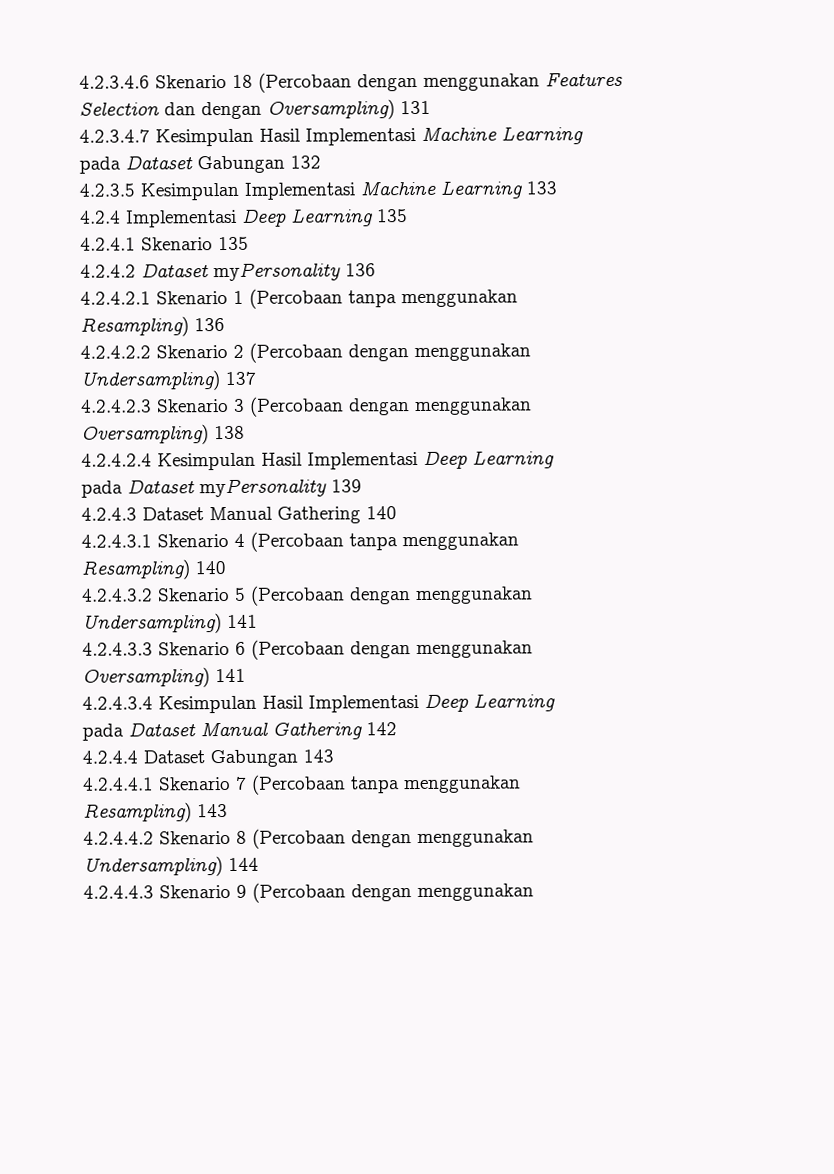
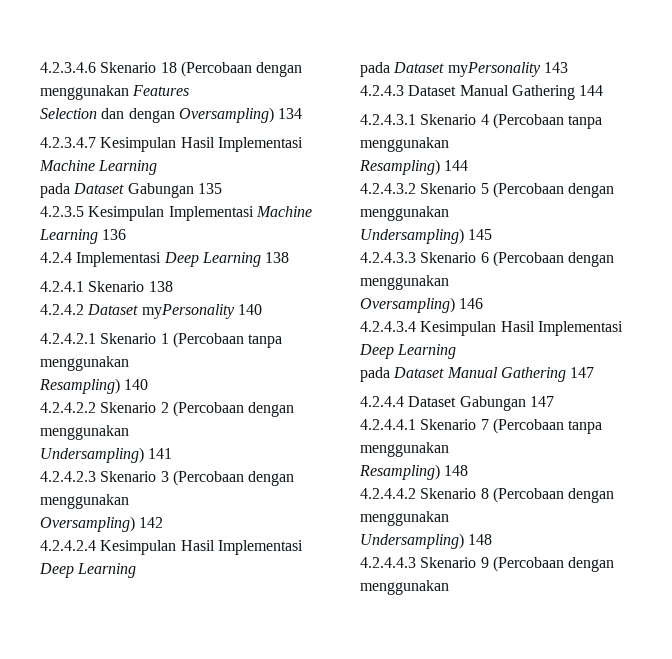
- Selection dan dengan Oversampling) 131
+ Selection dan dengan Oversampling) 134
- pada Dataset Gabungan 132
+ pada Dataset Gabungan 135
- 4.2.3.5 Kesimpulan Implementasi Machine Learning 133
+ 4.2.3.5 Kesimpulan Implementasi Machine Learning 136
- 4.2.4 Implementasi Deep Learning 135
+ 4.2.4 Implementasi Deep Learning 138
- 4.2.4.1 Skenario 135
+ 4.2.4.1 Skenario 138
- 4.2.4.2 Dataset myPersonality 136
+ 4.2.4.2 Dataset myPersonality 140
- Resampling) 136
+ Resampling) 140
- Undersampling) 137
+ Undersampling) 141
- Oversampling) 138
+ Oversampling) 142
- pada Dataset myPersonality 139
+ pada Dataset myPersonality 143
- 4.2.4.3 Dataset Manual Gathering 140
+ 4.2.4.3 Dataset Manual Gathering 144
- Resampling) 140
+ Resampling) 144
- Undersampling) 141
+ Undersampling) 145
- Oversampling) 141
+ Oversampling) 146
- pada Dataset Manual Gathering 142
+ pada Dataset Manual Gathering 147
- 4.2.4.4 Dataset Gabungan 143
+ 4.2.4.4 Dataset Gabungan 147
- Resampling) 143
+ Resampling) 148
- Undersampling) 144
+ Undersampling) 148

